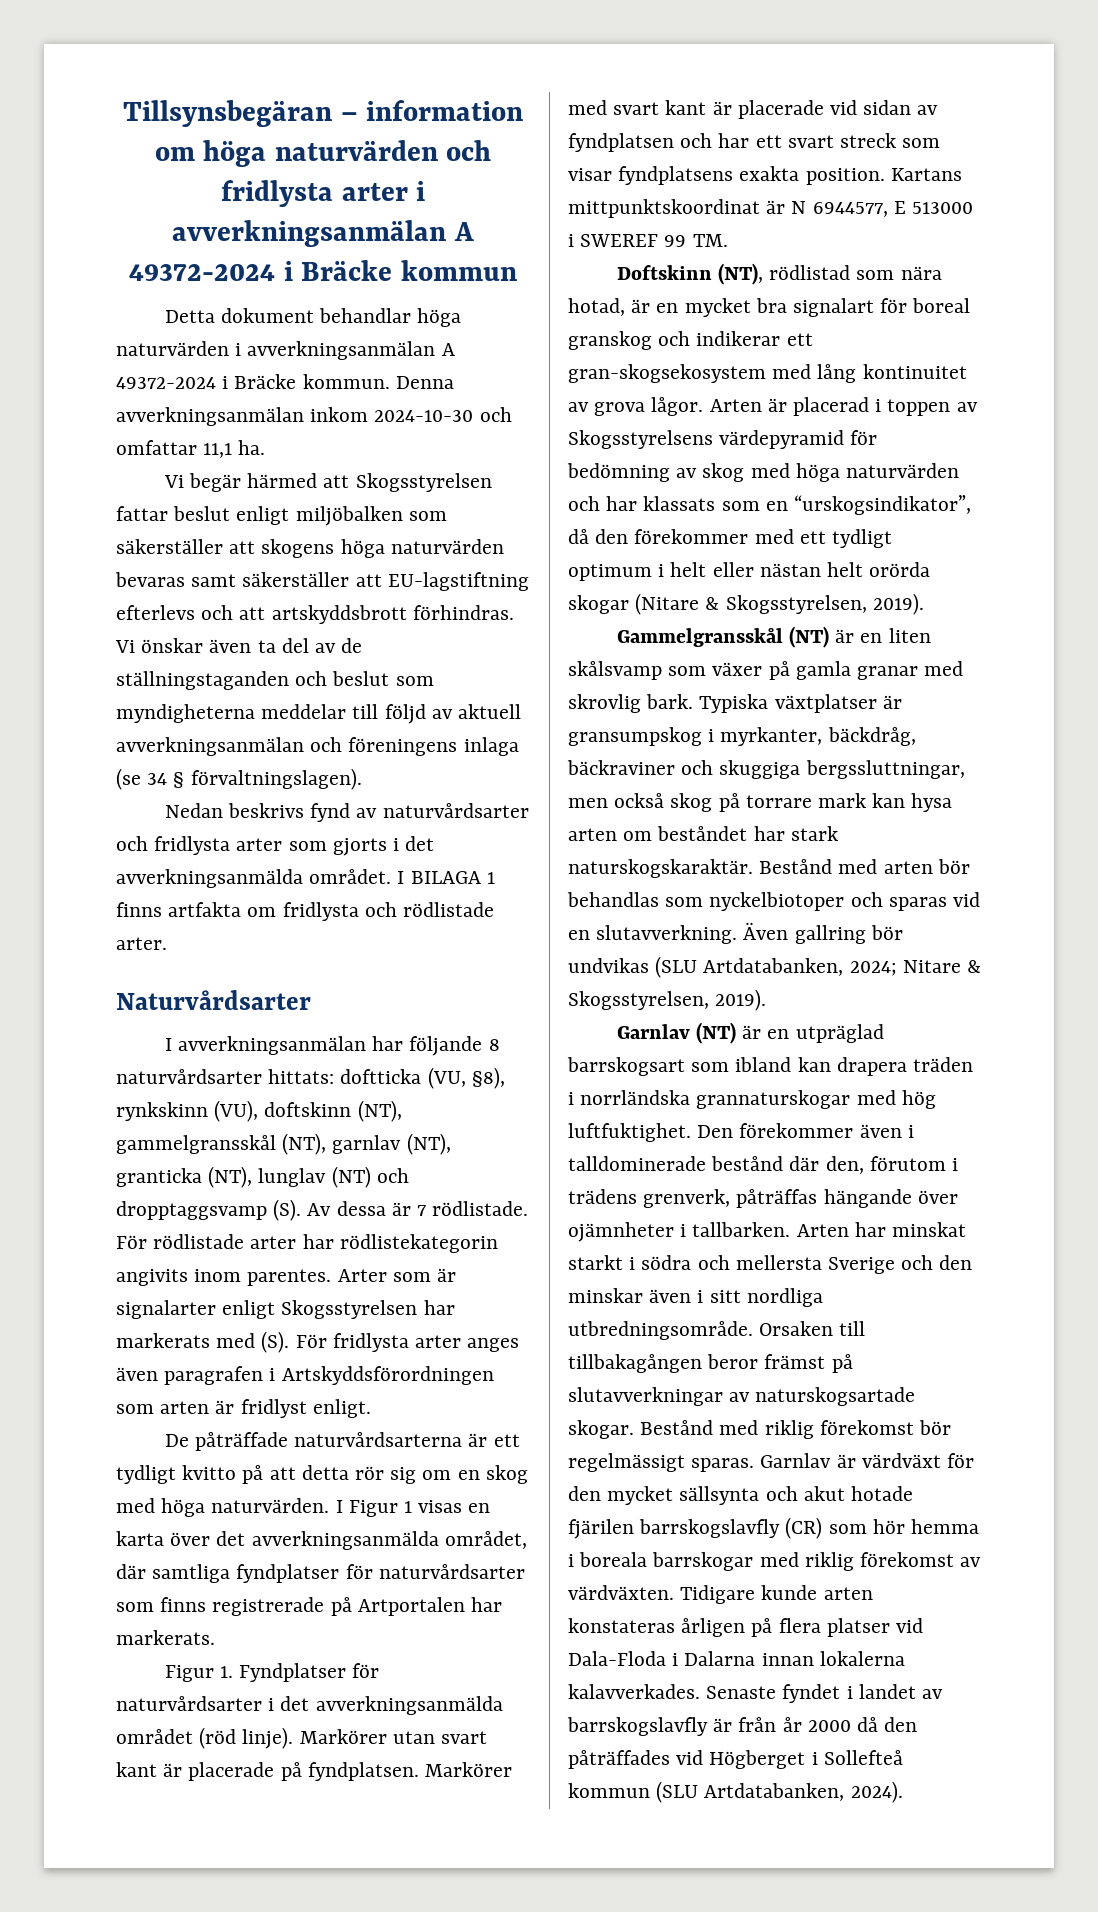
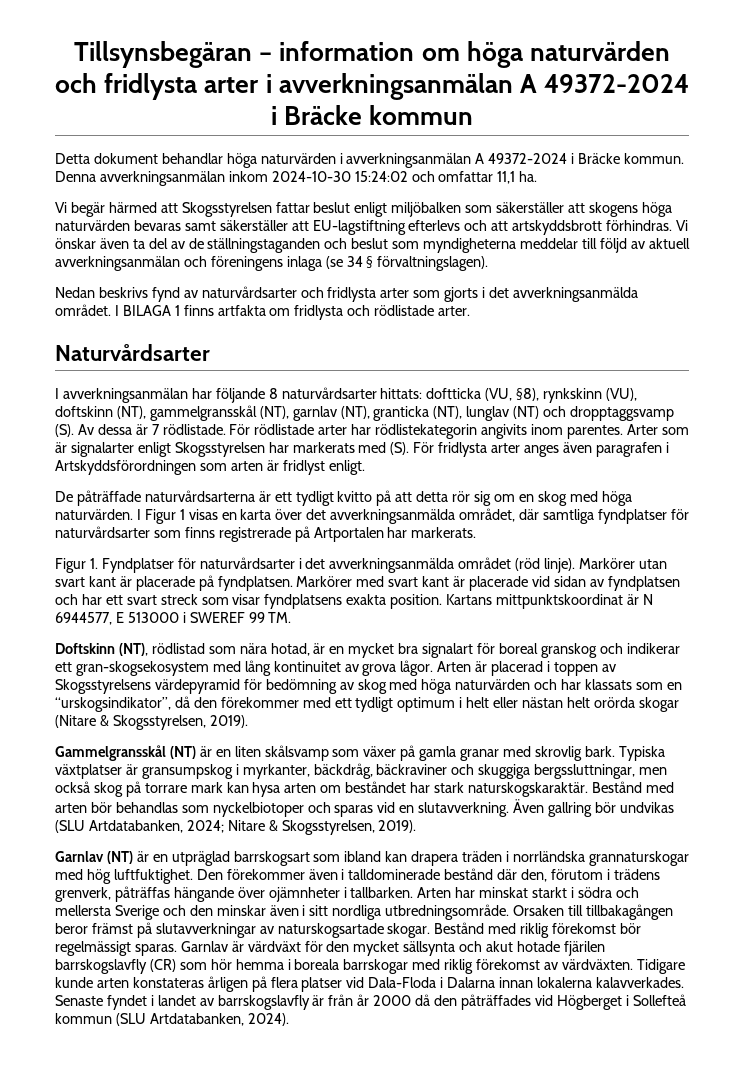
- Denna avverkningsanmälan inkom 2024-10-30 och omfattar 11,1 ha.
+ Denna avverkningsanmälan inkom 2024-10-30 15:24:02 och omfattar 11,1 ha.

